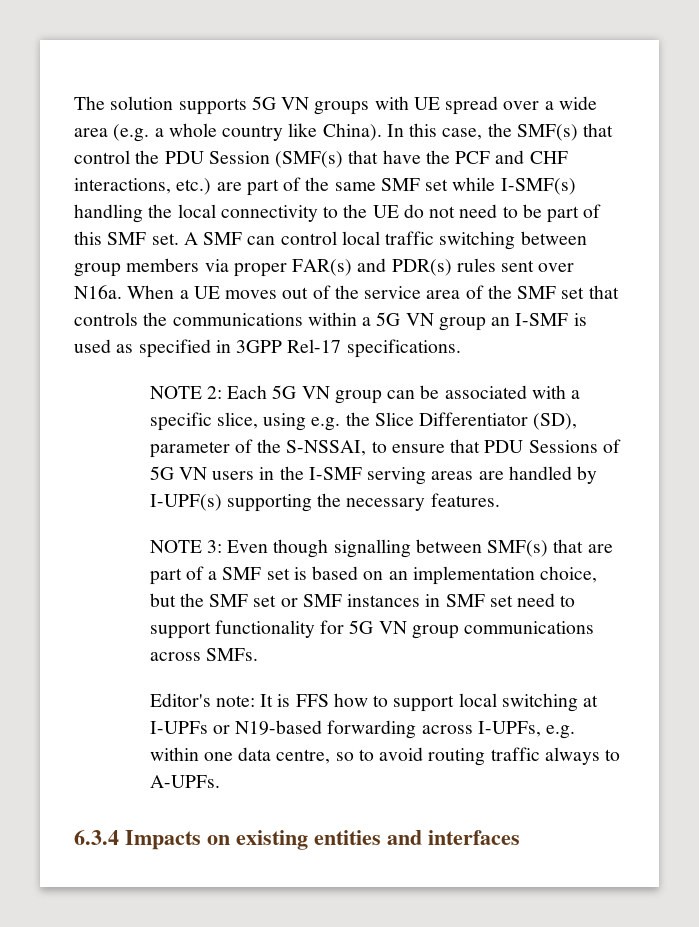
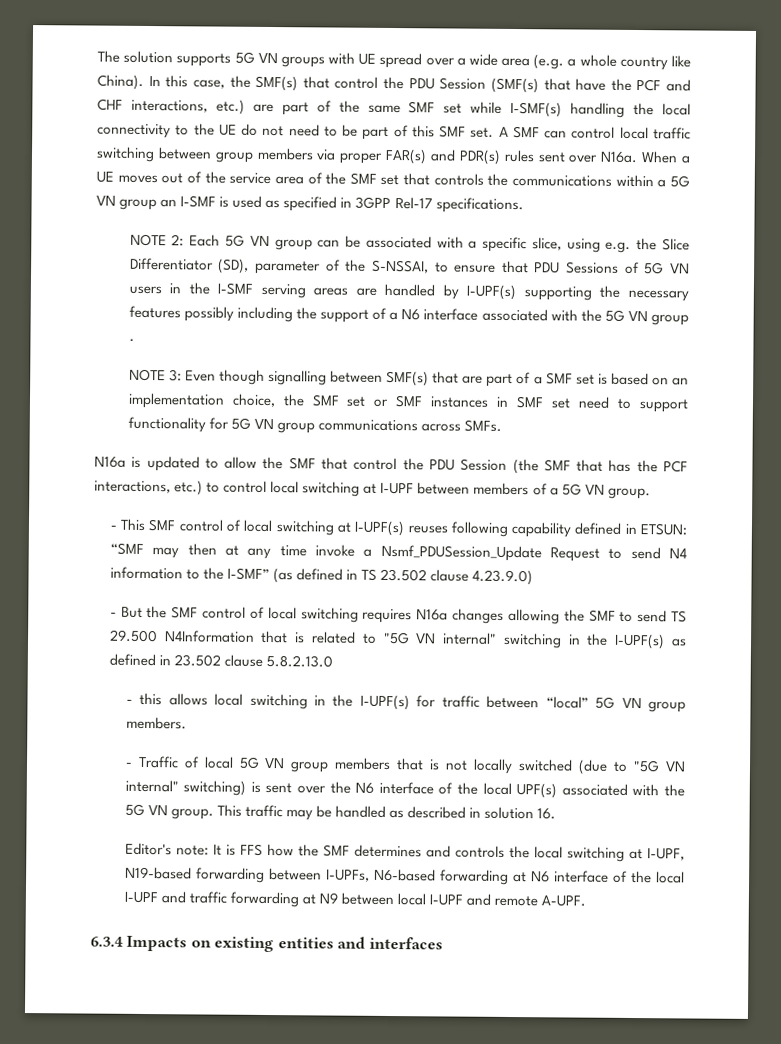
- NOTE 2: Each 5G VN group can be associated with a specific slice, using e.g. the Slice Differentiator (SD), parameter of the S-NSSAI, to ensure that PDU Sessions of 5G VN users in the I-SMF serving areas are handled by I-UPF(s) supporting the necessary features.
+ NOTE 2: Each 5G VN group can be associated with a specific slice, using e.g. the Slice Differentiator (SD), parameter of the S-NSSAI, to ensure that PDU Sessions of 5G VN users in the I-SMF serving areas are handled by I-UPF(s) supporting the necessary features possibly including the support of a N6 interface associated with the 5G VN group .
- NOTE 3: Even though signalling between SMF(s) that are part of a SMF set is based on an implementation choice, but the SMF set or SMF instances in SMF set need to support functionality for 5G VN group communications across SMFs.
+ NOTE 3: Even though signalling between SMF(s) that are part of a SMF set is based on an implementation choice, the SMF set or SMF instances in SMF set need to support functionality for 5G VN group communications across SMFs.
+ N16a is updated to allow the SMF that control the PDU Session (the SMF that has the PCF interactions, etc.) to control local switching at I-UPF between members of a 5G VN group.
+ - This SMF control of local switching at I-UPF(s) reuses following capability defined in ETSUN: “SMF may then at any time invoke a Nsmf_PDUSession_Update Request to send N4 information to the I-SMF” (as defined in TS 23.502 clause 4.23.9.0)
+ - But the SMF control of local switching requires N16a changes allowing the SMF to send TS 29.500 N4Information that is related to "5G VN internal" switching in the I-UPF(s) as defined in 23.502 clause 5.8.2.13.0
+ - this allows local switching in the I-UPF(s) for traffic between “local” 5G VN group members.
+ - Traffic of local 5G VN group members that is not locally switched (due to "5G VN internal" switching) is sent over the N6 interface of the local UPF(s) associated with the 5G VN group. This traffic may be handled as described in solution 16.
- Editor's note: It is FFS how to support local switching at I-UPFs or N19-based forwarding across I-UPFs, e.g. within one data centre, so to avoid routing traffic always to A-UPFs.
+ Editor's note: It is FFS how the SMF determines and controls the local switching at I-UPF, N19-based forwarding between I-UPFs, N6-based forwarding at N6 interface of the local I-UPF and traffic forwarding at N9 between local I-UPF and remote A-UPF.

